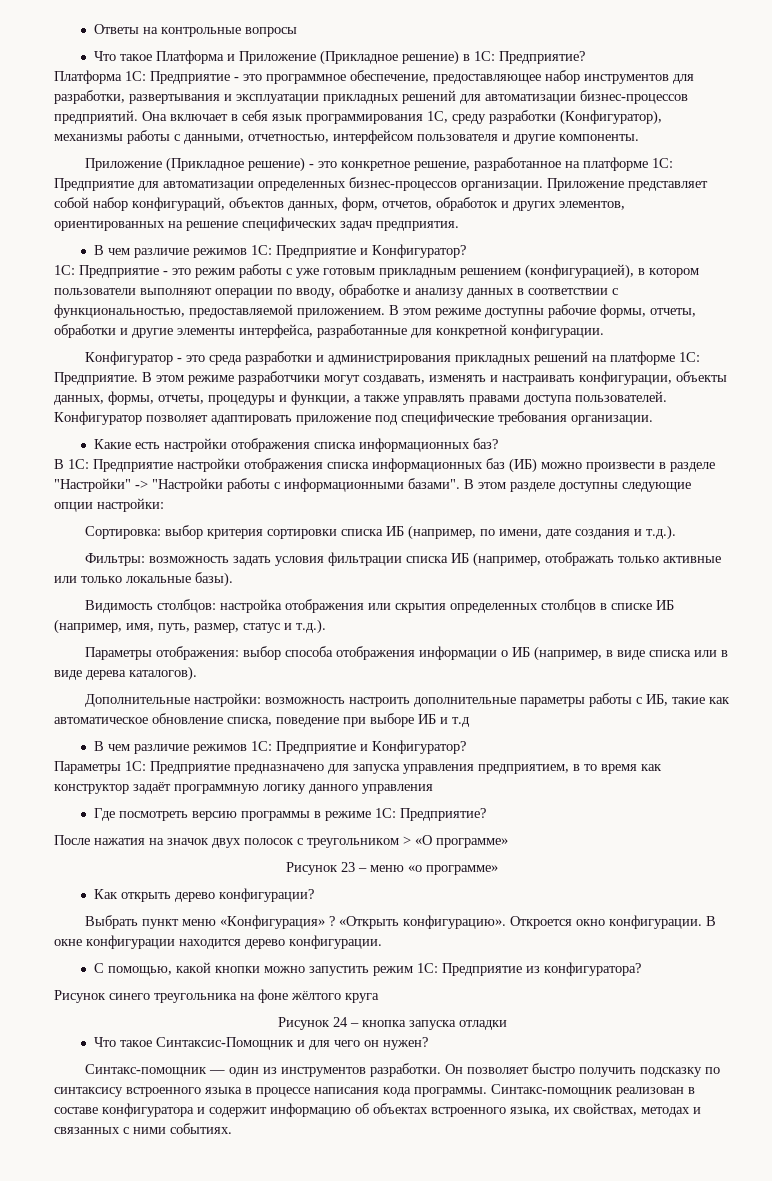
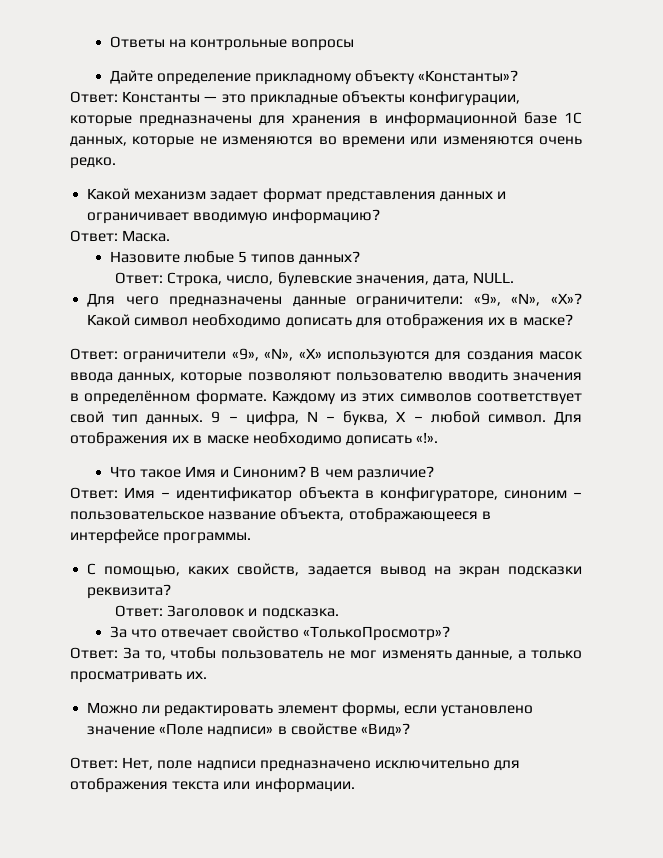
- Что такое Платформа и Приложение (Прикладное решение) в 1С: Предприятие?
- Платформа 1С: Предприятие - это программное обеспечение, предоставляющее набор инструментов для разработки, развертывания и эксплуатации прикладных решений для автоматизации бизнес-процессов предприятий. Она включает в себя язык программирования 1С, среду разработки (Конфигуратор), механизмы работы с данными, отчетностью, интерфейсом пользователя и другие компоненты.
- Приложение (Прикладное решение) - это конкретное решение, разработанное на платформе 1С: Предприятие для автоматизации определенных бизнес-процессов организации. Приложение представляет собой набор конфигураций, объектов данных, форм, отчетов, обработок и других элементов, ориентированных на решение специфических задач предприятия.
- В чем различие режимов 1С: Предприятие и Конфигуратор?
- 1С: Предприятие - это режим работы с уже готовым прикладным решением (конфигурацией), в котором пользователи выполняют операции по вводу, обработке и анализу данных в соответствии с функциональностью, предоставляемой приложением. В этом режиме доступны рабочие формы, отчеты, обработки и другие элементы интерфейса, разработанные для конкретной конфигурации.
- Конфигуратор - это среда разработки и администрирования прикладных решений на платформе 1С: Предприятие. В этом режиме разработчики могут создавать, изменять и настраивать конфигурации, объекты данных, формы, отчеты, процедуры и функции, а также управлять правами доступа пользователей. Конфигуратор позволяет адаптировать приложение под специфические требования организации.
- Какие есть настройки отображения списка информационных баз?
- В 1С: Предприятие настройки отображения списка информационных баз (ИБ) можно произвести в разделе "Настройки" -> "Настройки работы с информационными базами". В этом разделе доступны следующие опции настройки:
- Сортировка: выбор критерия сортировки списка ИБ (например, по имени, дате создания и т.д.).
- Фильтры: возможность задать условия фильтрации списка ИБ (например, отображать только активные или только локальные базы).
- Видимость столбцов: настройка отображения или скрытия определенных столбцов в списке ИБ (например, имя, путь, размер, статус и т.д.).
- Параметры отображения: выбор способа отображения информации о ИБ (например, в виде списка или в виде дерева каталогов).
- Дополнительные настройки: возможность настроить дополнительные параметры работы с ИБ, такие как автоматическое обновление списка, поведение при выборе ИБ и т.д
- В чем различие режимов 1С: Предприятие и Конфигуратор?
- Параметры 1С: Предприятие предназначено для запуска управления предприятием, в то время как конструктор задаёт программную логику данного управления
- Где посмотреть версию программы в режиме 1С: Предприятие?
- После нажатия на значок двух полосок с треугольником > «О программе»
- Рисунок 23 – меню «о программе»
- Как открыть дерево конфигурации?
- Выбрать пункт меню «Конфигурация» ? «Открыть конфигурацию». Откроется окно конфигурации. В окне конфигурации находится дерево конфигурации.
- С помощью, какой кнопки можно запустить режим 1С: Предприятие из конфигуратора?
- Рисунок синего треугольника на фоне жёлтого круга
- Рисунок 24 – кнопка запуска отладки
- Что такое Синтаксис-Помощник и для чего он нужен?
- Синтакс-помощник — один из инструментов разработки. Он позволяет быстро получить подсказку по синтаксису встроенного языка в процессе написания кода программы. Синтакс-помощник реализован в составе конфигуратора и содержит информацию об объектах встроенного языка, их свойствах, методах и связанных с ними событиях.
+ Дайте определение прикладному объекту «Константы»?
+ Ответ: Константы — это прикладные объекты конфигурации, которые предназначены для хранения в информационной базе 1С данных, которые не изменяются во времени или изменяются очень редко.
+ Какой механизм задает формат представления данных и ограничивает вводимую информацию?
+ Ответ: Маска.
+ Назовите любые 5 типов данных?
+ Ответ: Строка, число, булевские значения, дата, NULL.
+ Для чего предназначены данные ограничители: «9», «N», «Х»? Какой символ необходимо дописать для отображения их в маске?
+ Ответ: ограничители «9», «N», «Х» используются для создания масок ввода данных, которые позволяют пользователю вводить значения в определённом формате. Каждому из этих символов соответствует свой тип данных. 9 – цифра, N – буква, X – любой символ. Для отображения их в маске необходимо дописать «!».
+ Что такое Имя и Синоним? В чем различие?
+ Ответ: Имя – идентификатор объекта в конфигураторе, синоним – пользовательское название объекта, отображающееся в интерфейсе программы.
+ С помощью, каких свойств, задается вывод на экран подсказки реквизита?
+ Ответ: Заголовок и подсказка.
+ За что отвечает свойство «ТолькоПросмотр»?
+ Ответ: За то, чтобы пользователь не мог изменять данные, а только просматривать их.
+ Можно ли редактировать элемент формы, если установлено значение «Поле надписи» в свойстве «Вид»?
+ Ответ: Нет, поле надписи предназначено исключительно для отображения текста или информации.

